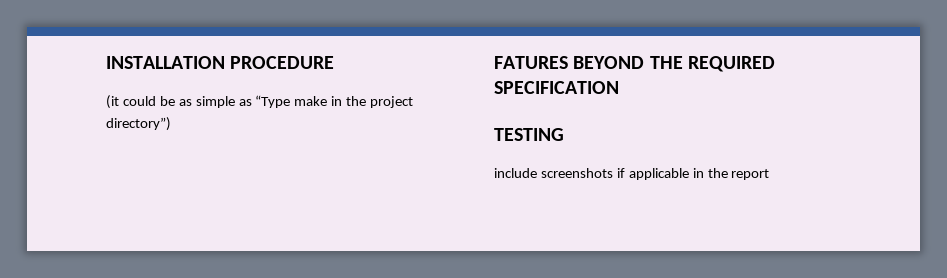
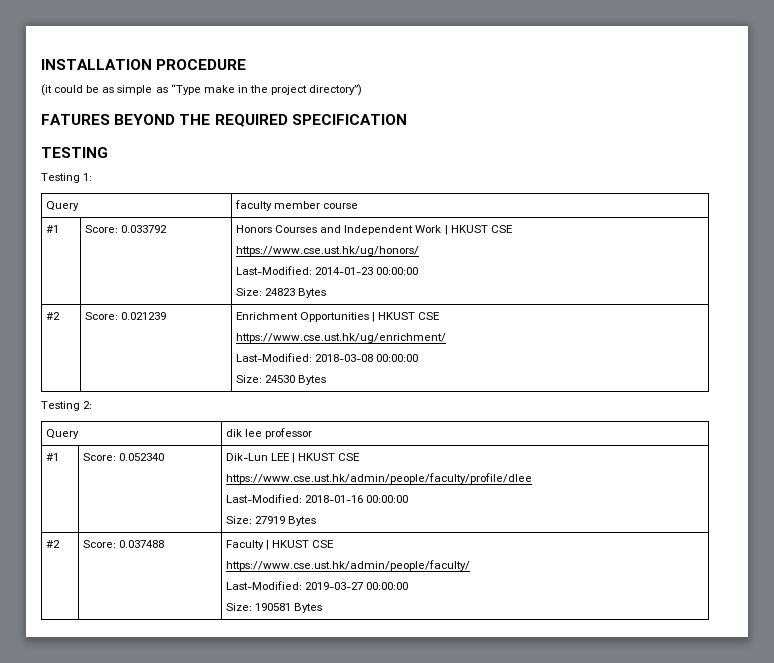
- include screenshots if applicable in the report
+ Testing 1:
+ Query | faculty member course
+ #1 | Score: 0.033792 | Honors Courses and Independent Work | HKUST CSE
+ https://www.cse.ust.hk/ug/honors/
+ Last-Modified: 2014-01-23 00:00:00
+ Size: 24823 Bytes
+ #2 | Score: 0.021239 | Enrichment Opportunities | HKUST CSE
+ https://www.cse.ust.hk/ug/enrichment/
+ Last-Modified: 2018-03-08 00:00:00
+ Size: 24530 Bytes
+ Testing 2:
+ Query | dik lee professor
+ #1 | Score: 0.052340 | Dik-Lun LEE | HKUST CSE
+ https://www.cse.ust.hk/admin/people/faculty/profile/dlee
+ Last-Modified: 2018-01-16 00:00:00
+ Size: 27919 Bytes
+ #2 | Score: 0.037488 | Faculty | HKUST CSE
+ https://www.cse.ust.hk/admin/people/faculty/
+ Last-Modified: 2019-03-27 00:00:00
+ Size: 190581 Bytes

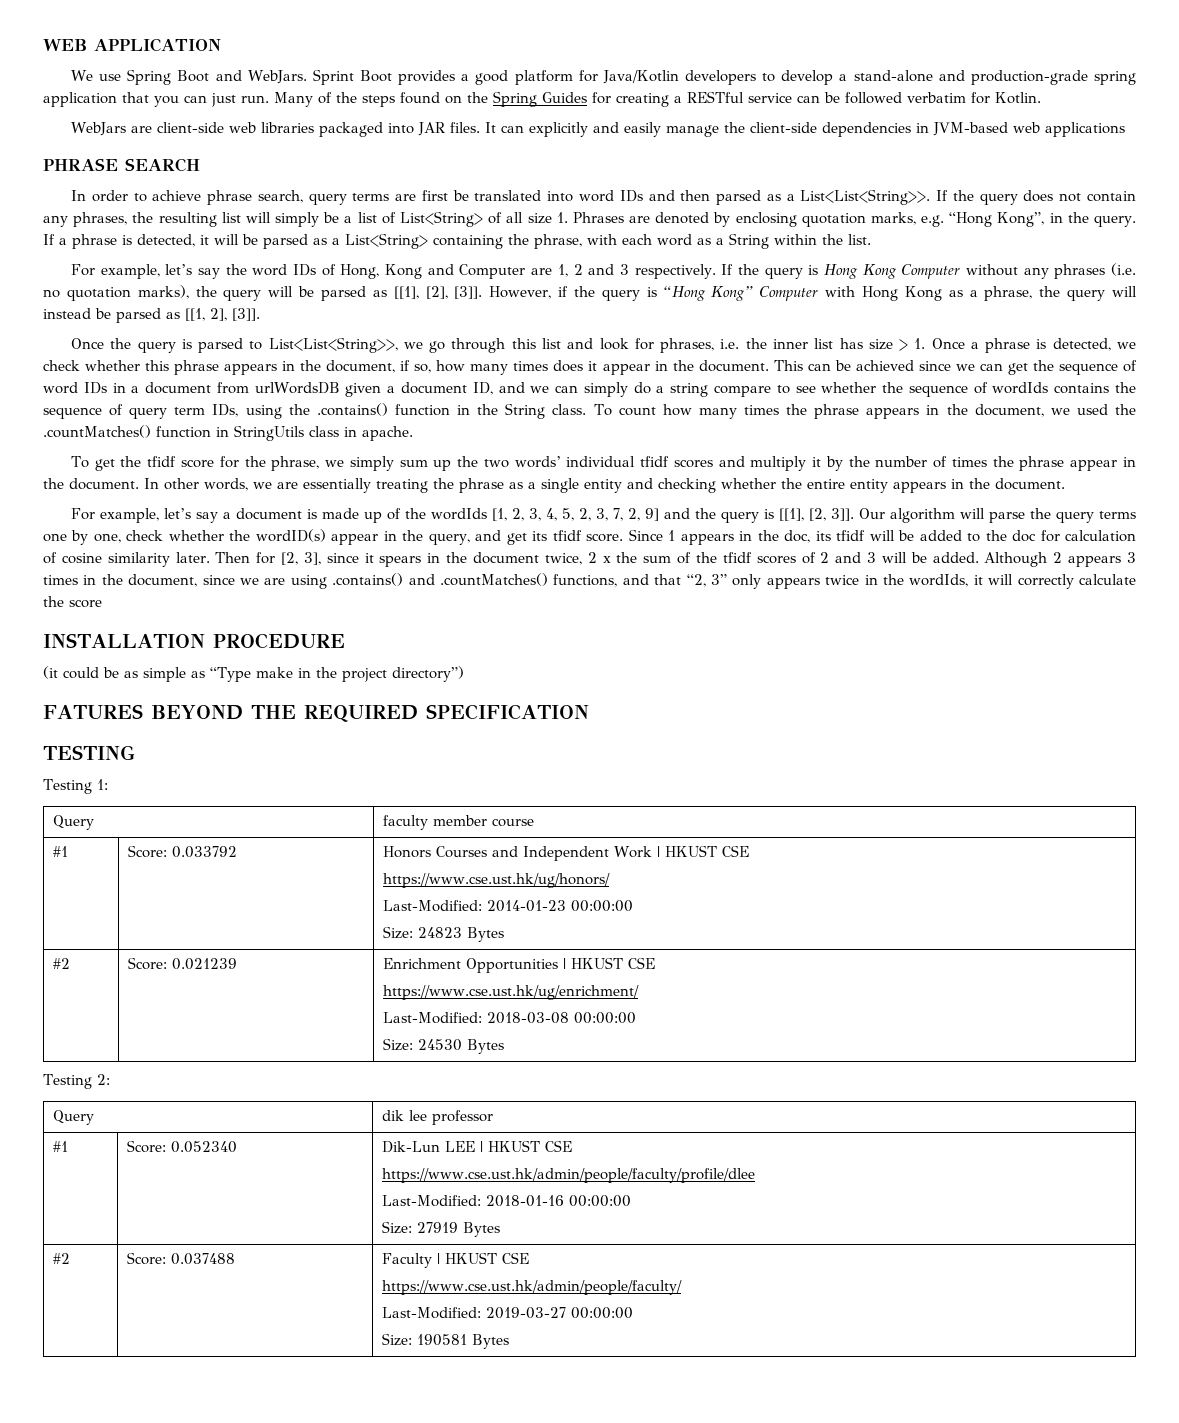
+ WEB APPLICATION
+ We use Spring Boot and WebJars. Sprint Boot provides a good platform for Java/Kotlin developers to develop a stand-alone and production-grade spring application that you can just run. Many of the steps found on the Spring Guides for creating a RESTful service can be followed verbatim for Kotlin.
+ WebJars are client-side web libraries packaged into JAR files. It can explicitly and easily manage the client-side dependencies in JVM-based web applications
+ PHRASE SEARCH
+ In order to achieve phrase search, query terms are first be translated into word IDs and then parsed as a List<List<String>>. If the query does not contain any phrases, the resulting list will simply be a list of List<String> of all size 1. Phrases are denoted by enclosing quotation marks, e.g. “Hong Kong”, in the query. If a phrase is detected, it will be parsed as a List<String> containing the phrase, with each word as a String within the list.
+ For example, let’s say the word IDs of Hong, Kong and Computer are 1, 2 and 3 respectively. If the query is Hong Kong Computer without any phrases (i.e. no quotation marks), the query will be parsed as [[1], [2], [3]]. However, if the query is “Hong Kong” Computer with Hong Kong as a phrase, the query will instead be parsed as [[1, 2], [3]].
+ Once the query is parsed to List<List<String>>, we go through this list and look for phrases, i.e. the inner list has size > 1. Once a phrase is detected, we check whether this phrase appears in the document, if so, how many times does it appear in the document. This can be achieved since we can get the sequence of word IDs in a document from urlWordsDB given a document ID, and we can simply do a string compare to see whether the sequence of wordIds contains the sequence of query term IDs, using the .contains() function in the String class. To count how many times the phrase appears in the document, we used the .countMatches() function in StringUtils class in apache.
+ To get the tfidf score for the phrase, we simply sum up the two words’ individual tfidf scores and multiply it by the number of times the phrase appear in the document. In other words, we are essentially treating the phrase as a single entity and checking whether the entire entity appears in the document.
+ For example, let’s say a document is made up of the wordIds [1, 2, 3, 4, 5, 2, 3, 7, 2, 9] and the query is [[1], [2, 3]]. Our algorithm will parse the query terms one by one, check whether the wordID(s) appear in the query, and get its tfidf score. Since 1 appears in the doc, its tfidf will be added to the doc for calculation of cosine similarity later. Then for [2, 3], since it spears in the document twice, 2 x the sum of the tfidf scores of 2 and 3 will be added. Although 2 appears 3 times in the document, since we are using .contains() and .countMatches() functions, and that “2, 3” only appears twice in the wordIds, it will correctly calculate the score

